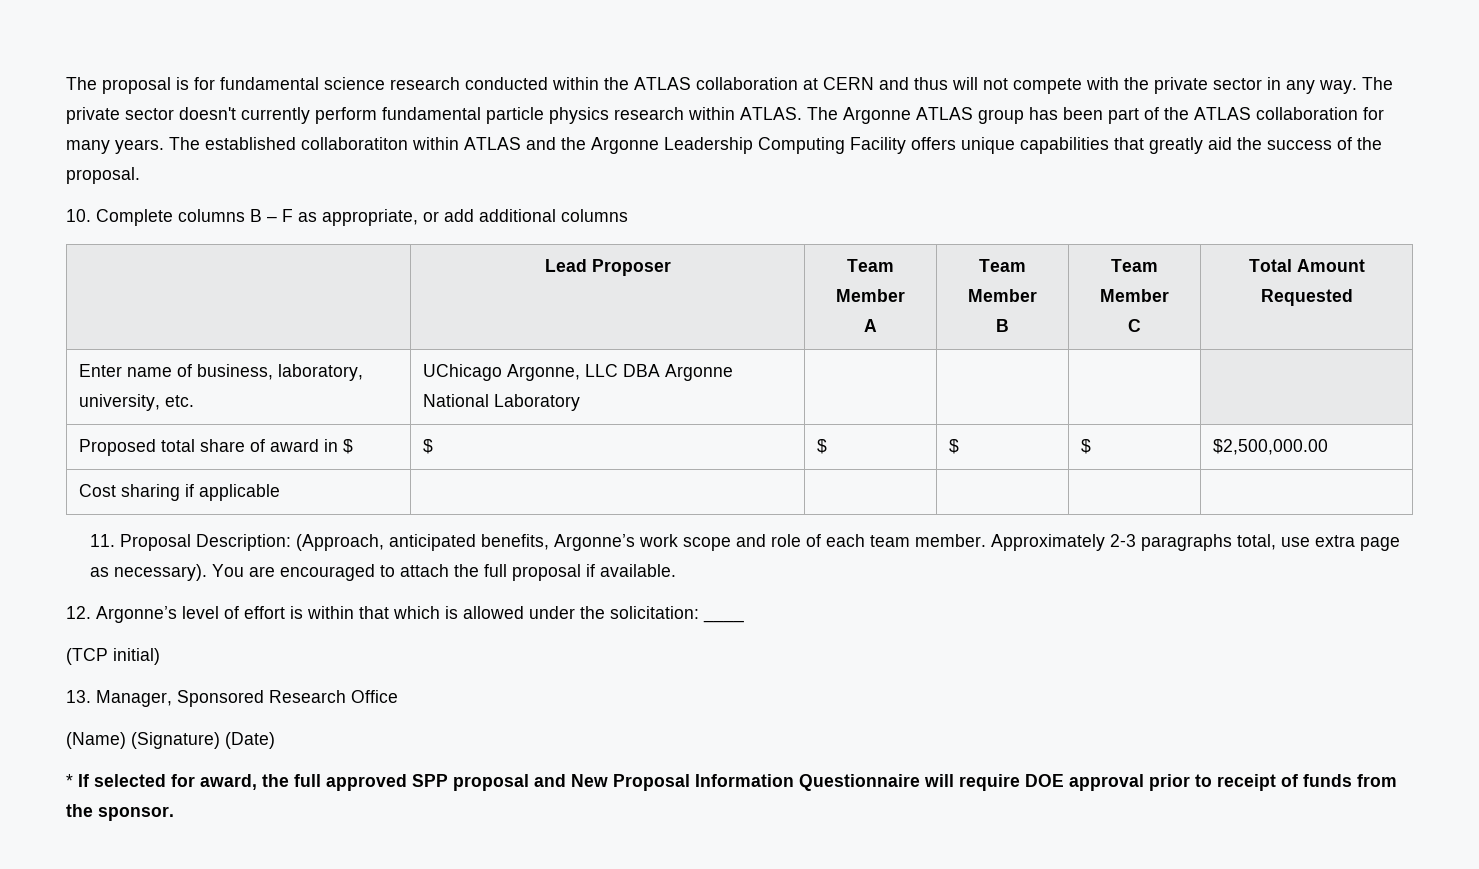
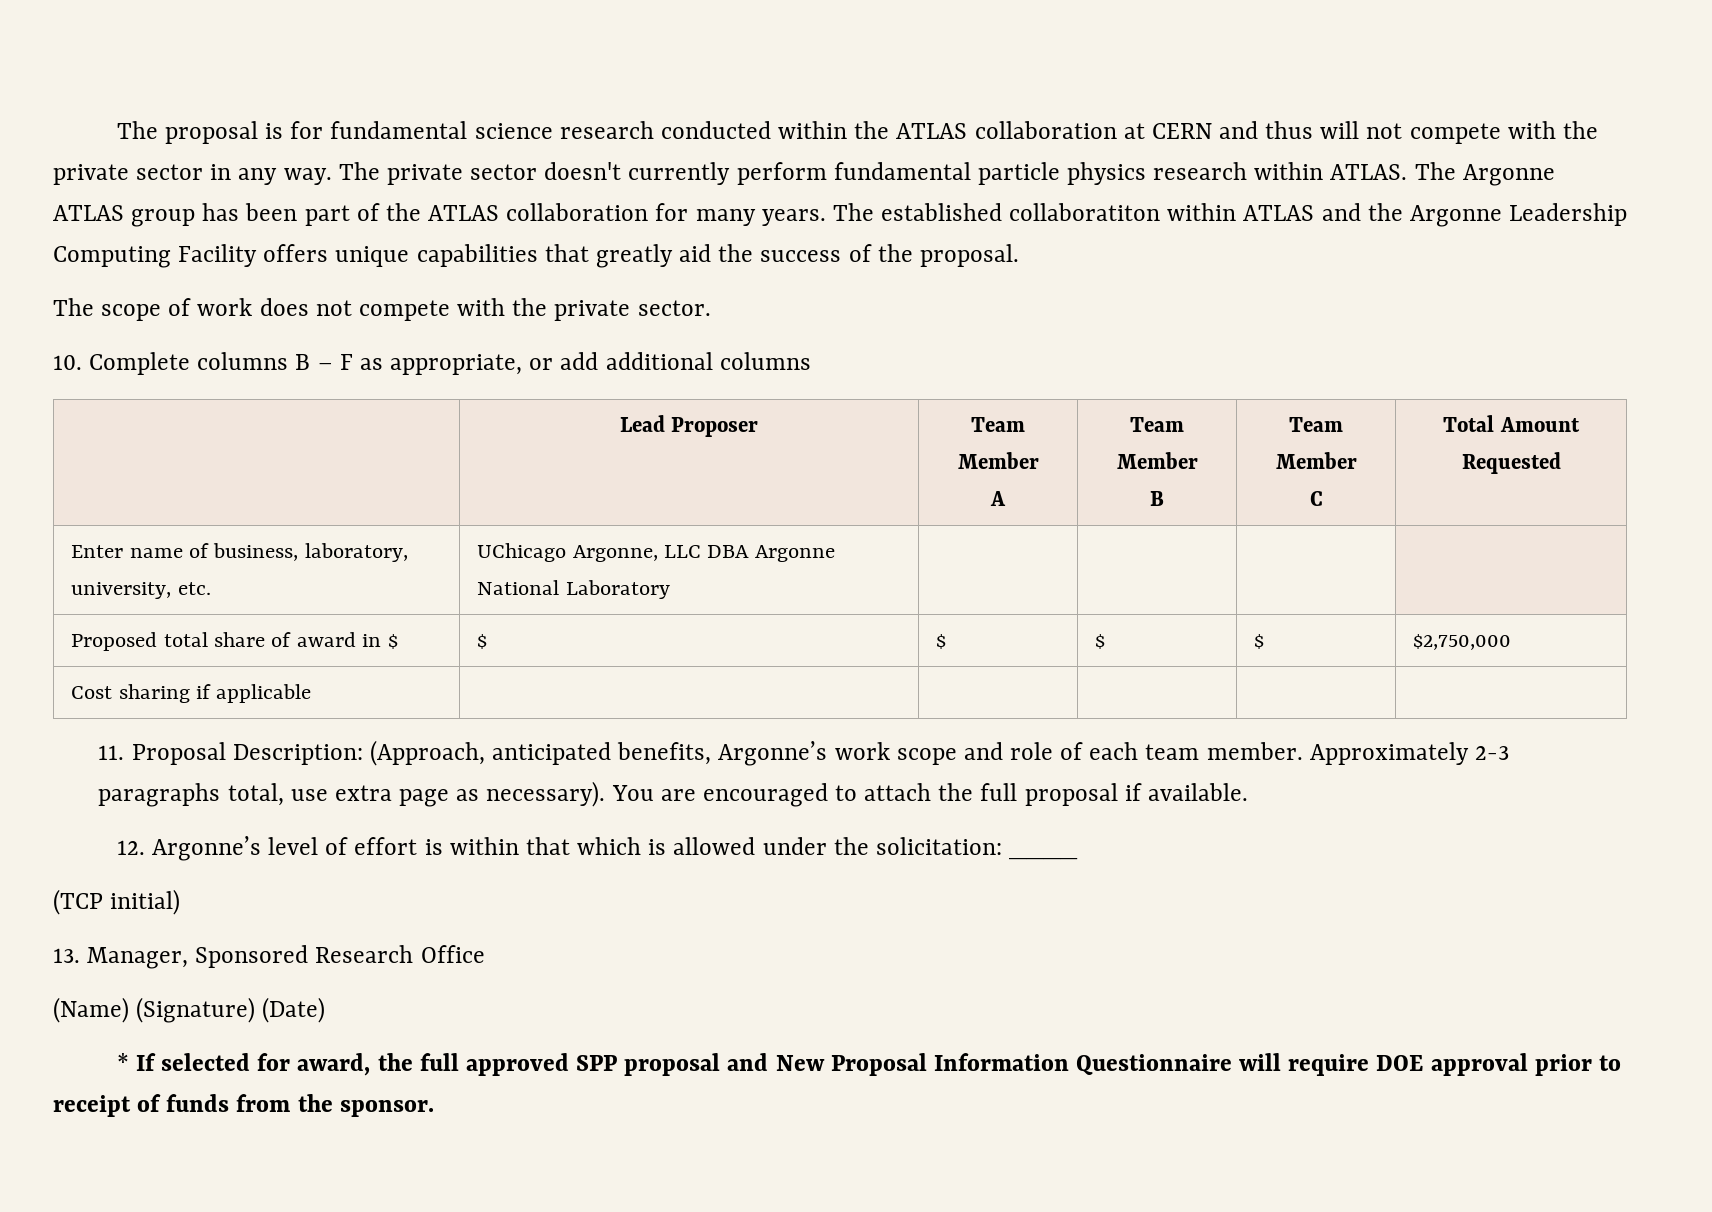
+ The scope of work does not compete with the private sector.
- Proposed total share of award in $ | $ | $ | $ | $ | $2,500,000.00
+ Proposed total share of award in $ | $ | $ | $ | $ | $2,750,000

